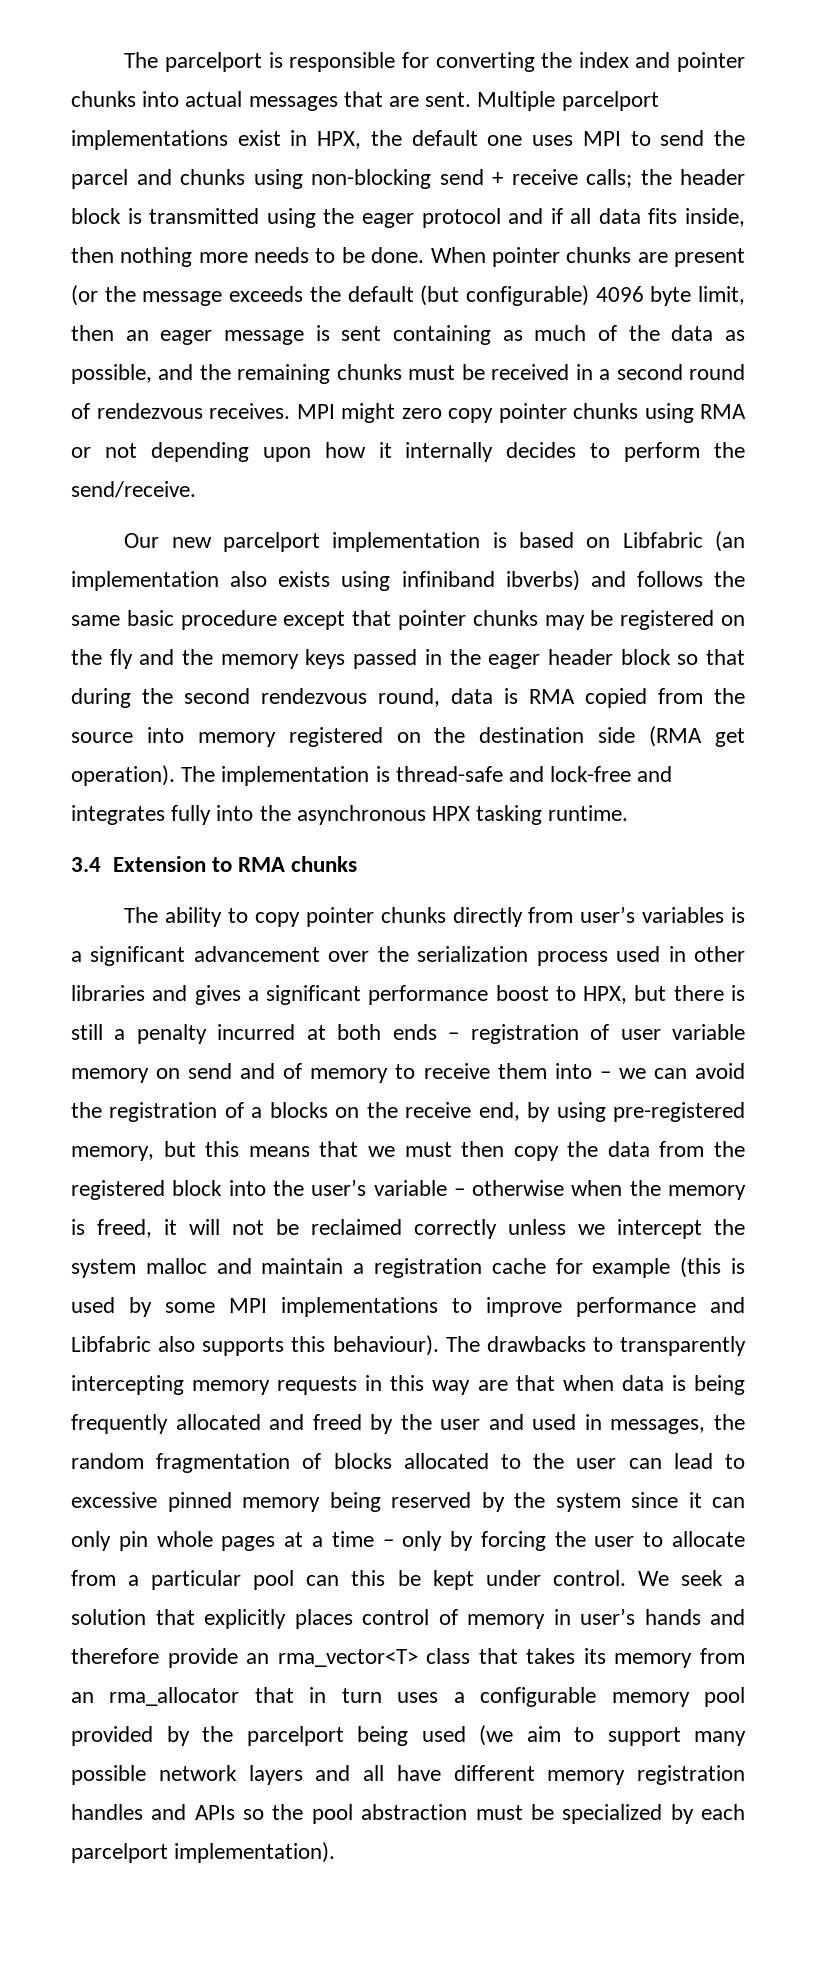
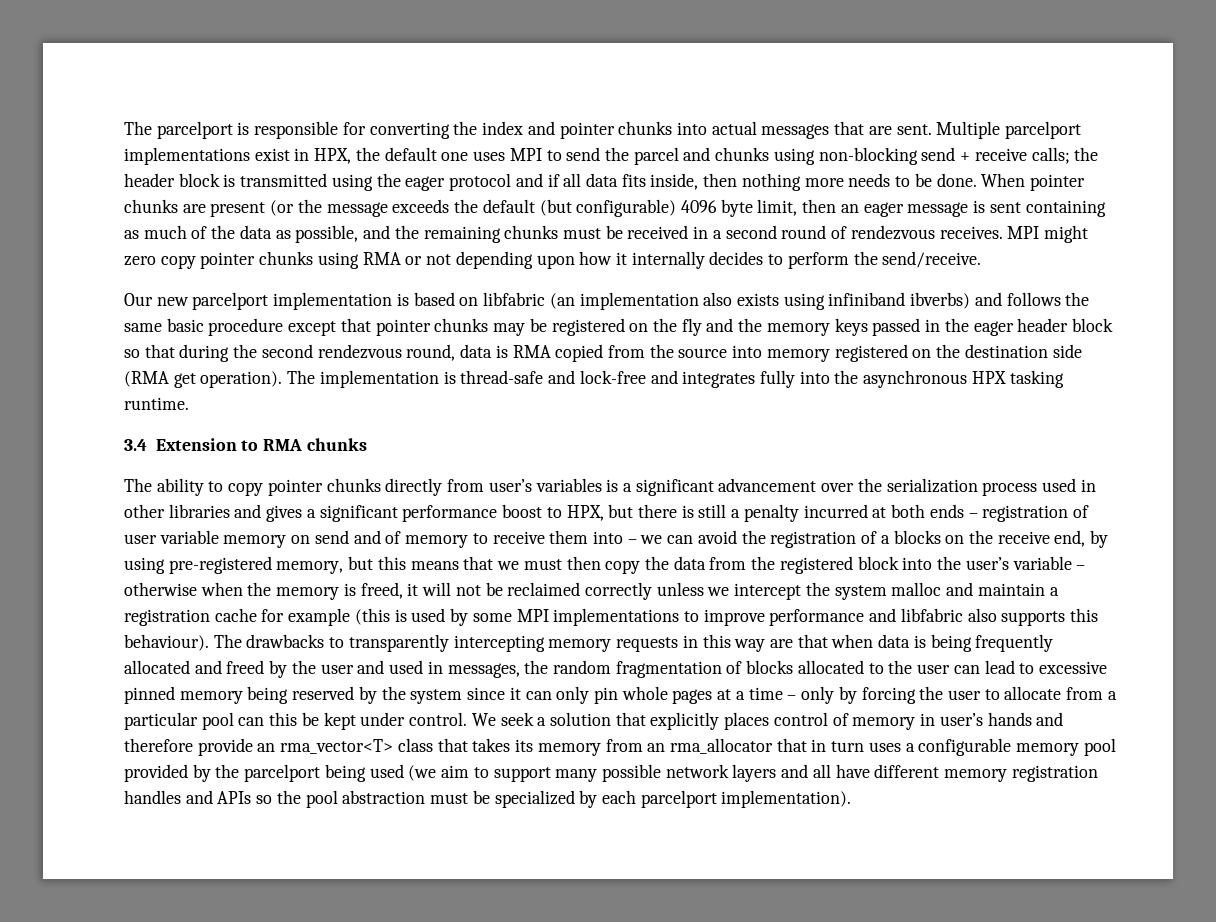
- Our new parcelport implementation is based on Libfabric (an implementation also exists using infiniband ibverbs) and follows the same basic procedure except that pointer chunks may be registered on the fly and the memory keys passed in the eager header block so that during the second rendezvous round, data is RMA copied from the source into memory registered on the destination side (RMA get operation).
+ Our new parcelport implementation is based on libfabric (an implementation also exists using infiniband ibverbs) and follows the same basic procedure except that pointer chunks may be registered on the fly and the memory keys passed in the eager header block so that during the second rendezvous round, data is RMA copied from the source into memory registered on the destination side (RMA get operation).
- The ability to copy pointer chunks directly from user’s variables is a significant advancement over the serialization process used in other libraries and gives a significant performance boost to HPX, but there is still a penalty incurred at both ends – registration of user variable memory on send and of memory to receive them into – we can avoid the registration of a blocks on the receive end, by using pre-registered memory, but this means that we must then copy the data from the registered block into the user’s variable – otherwise when the memory is freed, it will not be reclaimed correctly unless we intercept the system malloc and maintain a registration cache for example (this is used by some MPI implementations to improve performance and Libfabric also supports this behaviour).
+ The ability to copy pointer chunks directly from user’s variables is a significant advancement over the serialization process used in other libraries and gives a significant performance boost to HPX, but there is still a penalty incurred at both ends – registration of user variable memory on send and of memory to receive them into – we can avoid the registration of a blocks on the receive end, by using pre-registered memory, but this means that we must then copy the data from the registered block into the user’s variable – otherwise when the memory is freed, it will not be reclaimed correctly unless we intercept the system malloc and maintain a registration cache for example (this is used by some MPI implementations to improve performance and libfabric also supports this behaviour).

